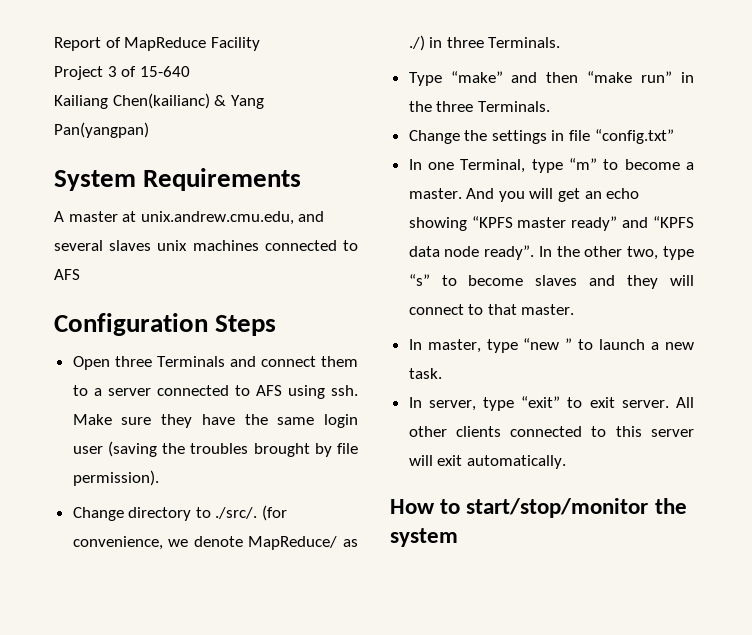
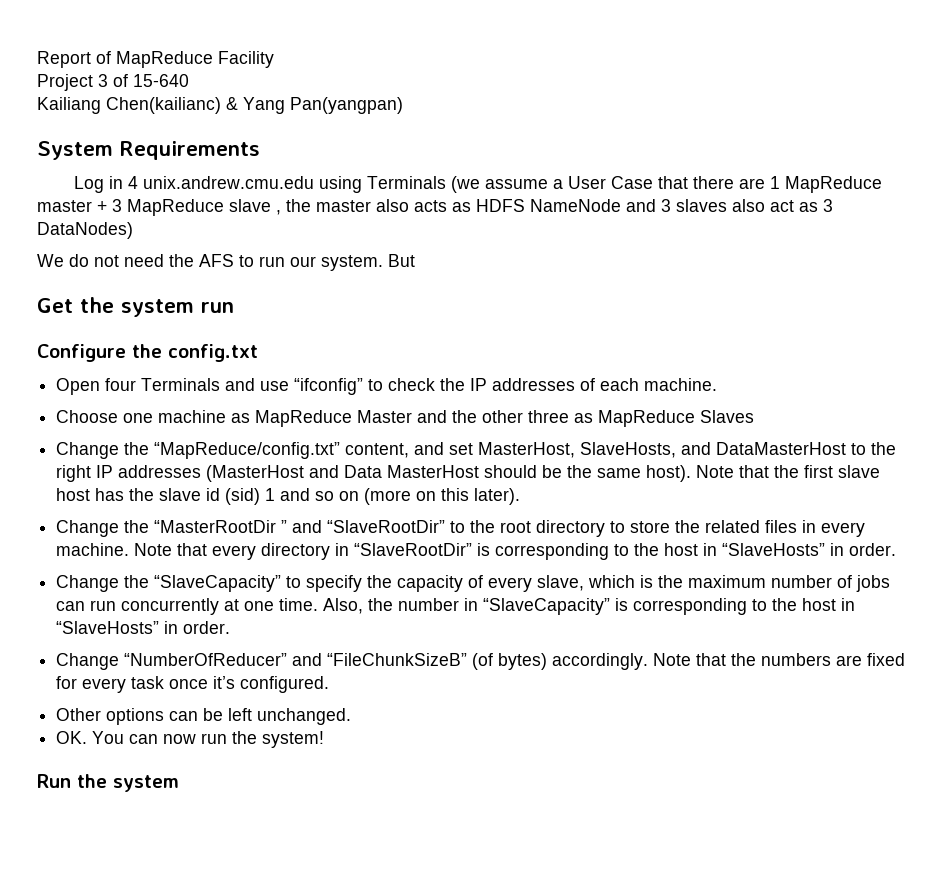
- A master at unix.andrew.cmu.edu, and several slaves unix machines connected to AFS
- Configuration Steps
+ Log in 4 unix.andrew.cmu.edu using Terminals (we assume a User Case that there are 1 MapReduce master + 3 MapReduce slave , the master also acts as HDFS NameNode and 3 slaves also act as 3 DataNodes)
+ We do not need the AFS to run our system. But
+ Get the system run
+ Configure the config.txt
- Open three Terminals and connect them to a server connected to AFS using ssh. Make sure they have the same login user (saving the troubles brought by file permission).
- Change directory to ./src/. (for convenience, we denote MapReduce/ as ./) in three Terminals.
- Type “make” and then “make run” in the three Terminals.
- Change the settings in file “config.txt”
- In one Terminal, type “m” to become a master. And you will get an echo showing “KPFS master ready” and “KPFS data node ready”. In the other two, type “s” to become slaves and they will connect to that master.
- In master, type “new ” to launch a new task.
- In server, type “exit” to exit server. All other clients connected to this server will exit automatically.
- How to start/stop/monitor the system
+ Open four Terminals and use “ifconfig” to check the IP addresses of each machine.
+ Choose one machine as MapReduce Master and the other three as MapReduce Slaves
+ Change the “MapReduce/config.txt” content, and set MasterHost, SlaveHosts, and DataMasterHost to the right IP addresses (MasterHost and Data MasterHost should be the same host). Note that the first slave host has the slave id (sid) 1 and so on (more on this later).
+ Change the “MasterRootDir ” and “SlaveRootDir” to the root directory to store the related files in every machine. Note that every directory in “SlaveRootDir” is corresponding to the host in “SlaveHosts” in order.
+ Change the “SlaveCapacity” to specify the capacity of every slave, which is the maximum number of jobs can run concurrently at one time. Also, the number in “SlaveCapacity” is corresponding to the host in “SlaveHosts” in order.
+ Change “NumberOfReducer” and “FileChunkSizeB” (of bytes) accordingly. Note that the numbers are fixed for every task once it’s configured.
+ Other options can be left unchanged.
+ OK. You can now run the system!
+ Run the system

